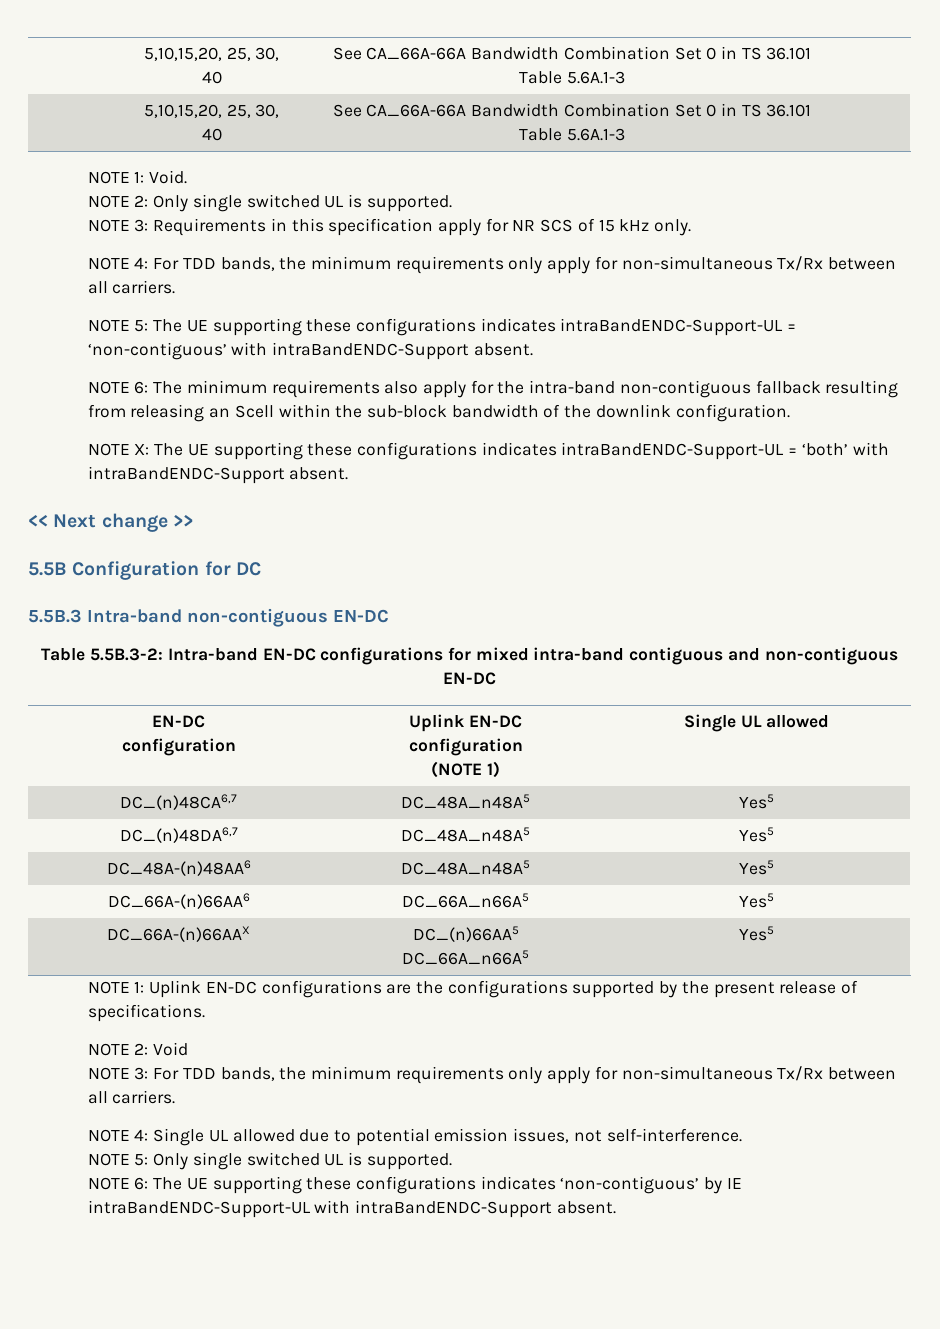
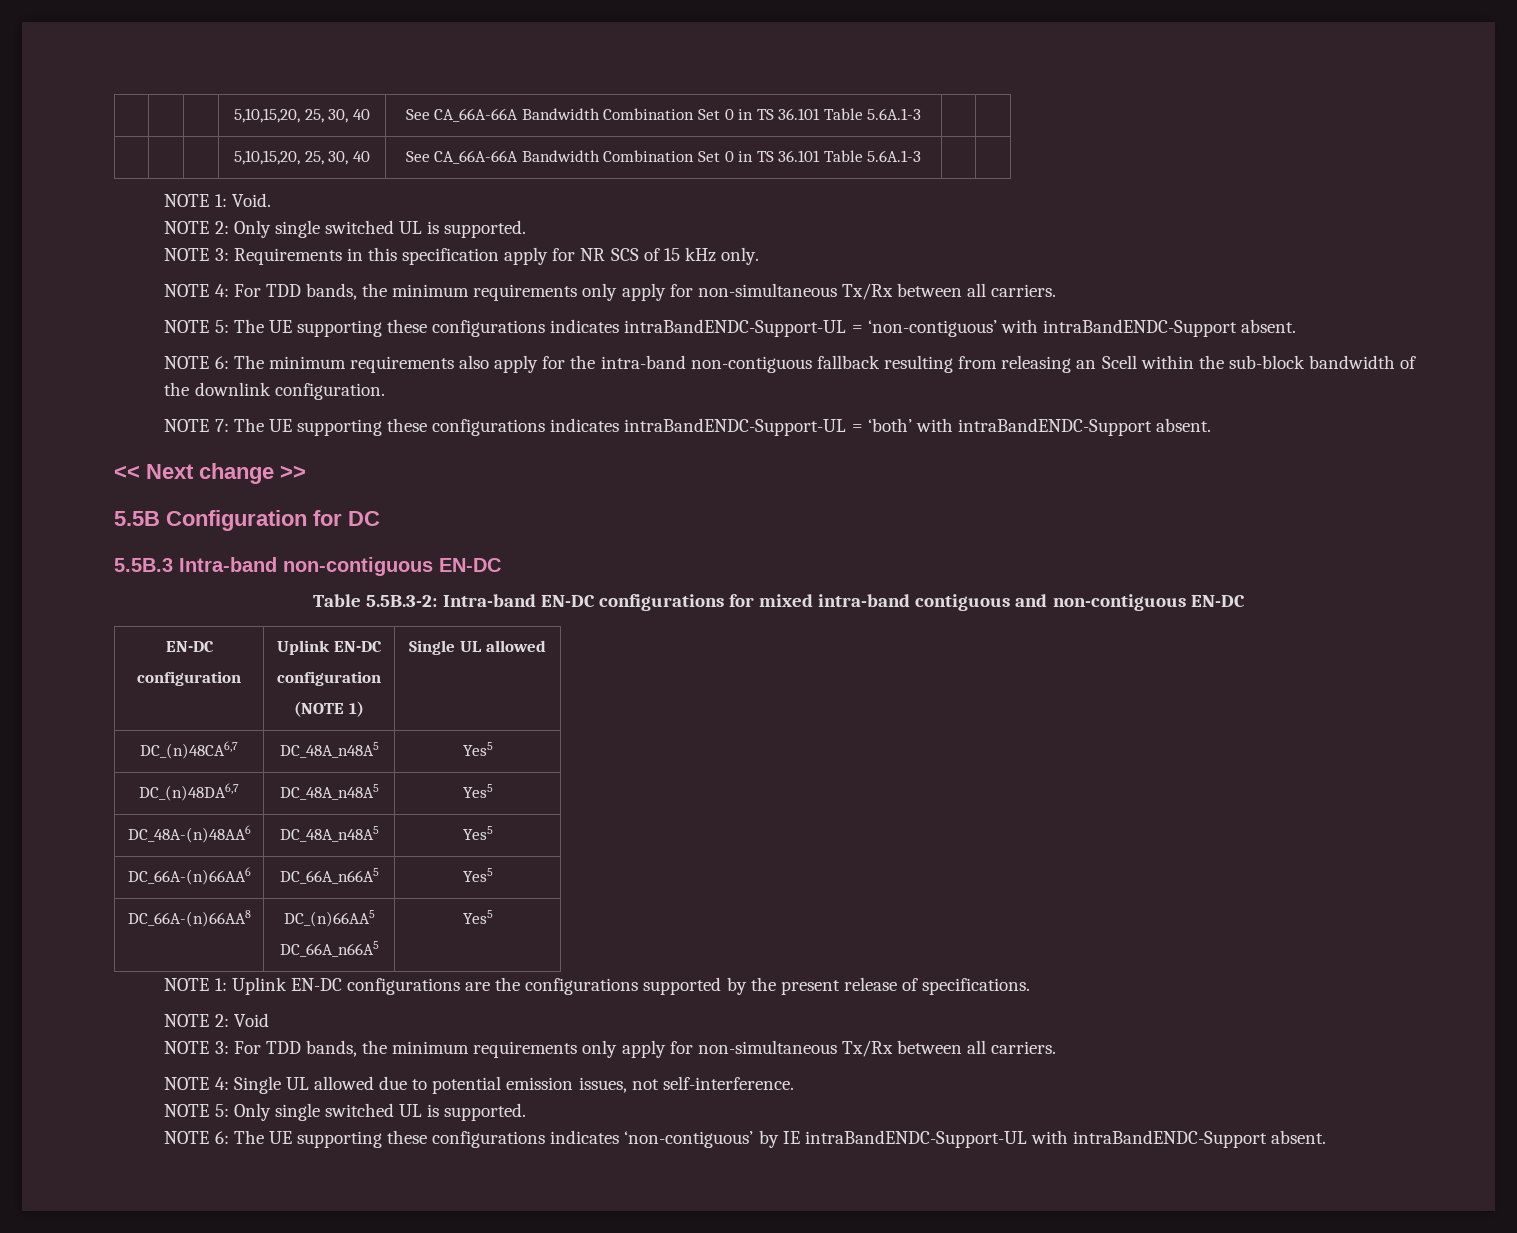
- NOTE X: The UE supporting these configurations indicates intraBandENDC-Support-UL = ‘both’ with intraBandENDC-Support absent.
+ NOTE 7: The UE supporting these configurations indicates intraBandENDC-Support-UL = ‘both’ with intraBandENDC-Support absent.
- DC_66A-(n)66AAX | DC_(n)66AA5
+ DC_66A-(n)66AA8 | DC_(n)66AA5

